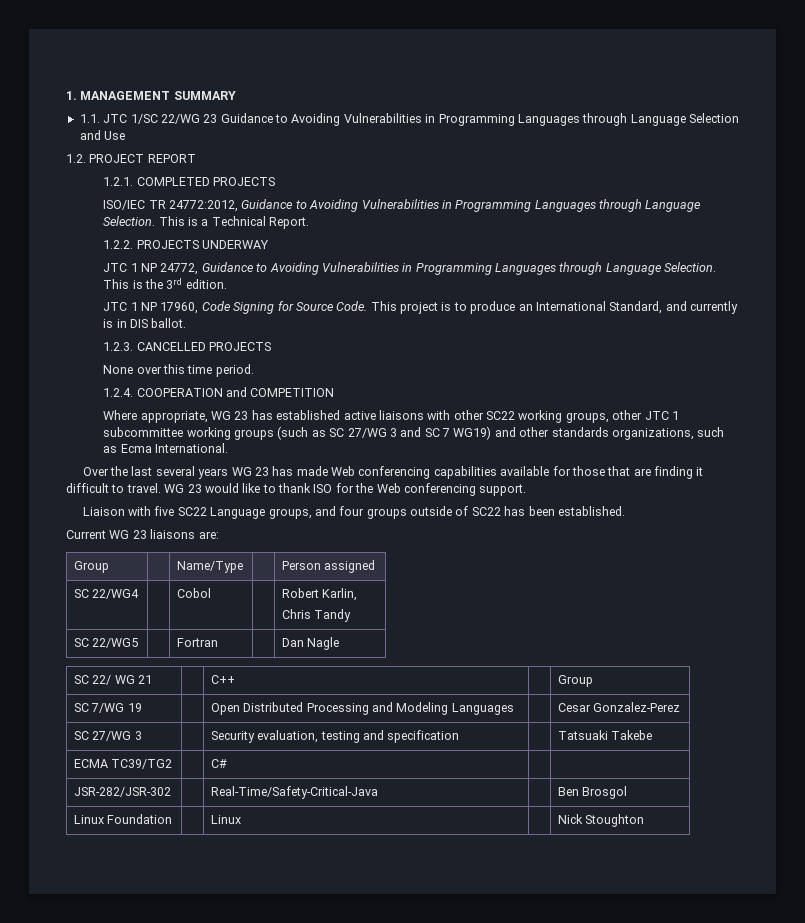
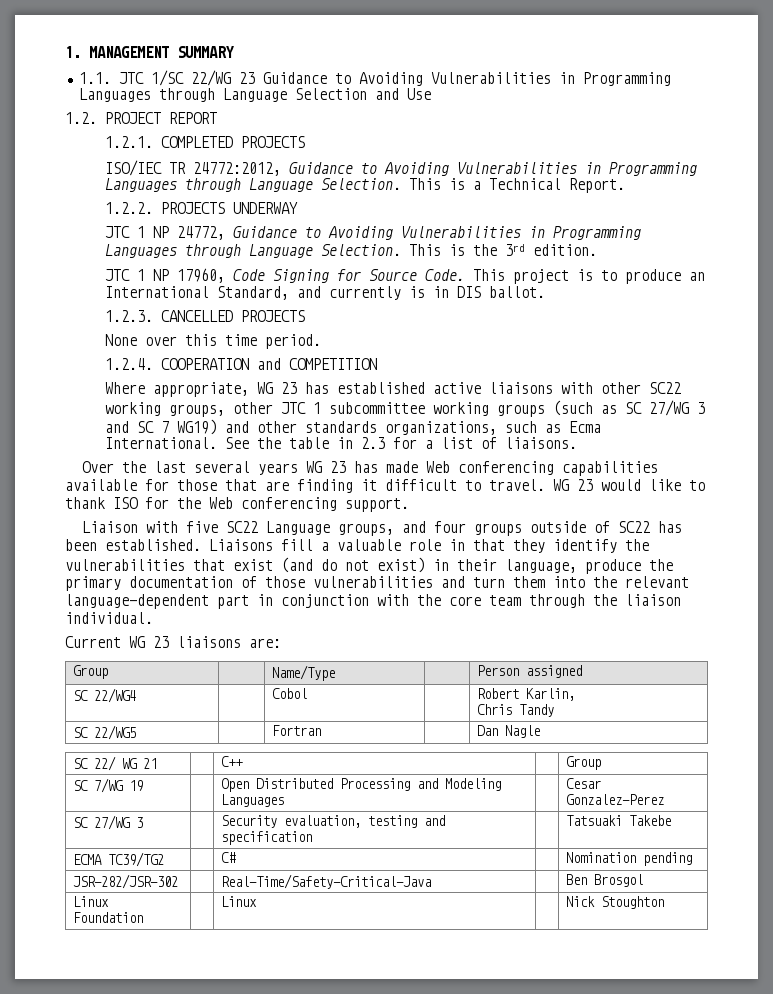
+ See the table in 2.3 for a list of liaisons.
+ Liaisons fill a valuable role in that they identify the vulnerabilities that exist (and do not exist) in their language, produce the primary documentation of those vulnerabilities and turn them into the relevant language-dependent part in conjunction with the core team through the liaison individual.
- ECMA TC39/TG2 | | C# | |
+ ECMA TC39/TG2 | | C# | | Nomination pending

